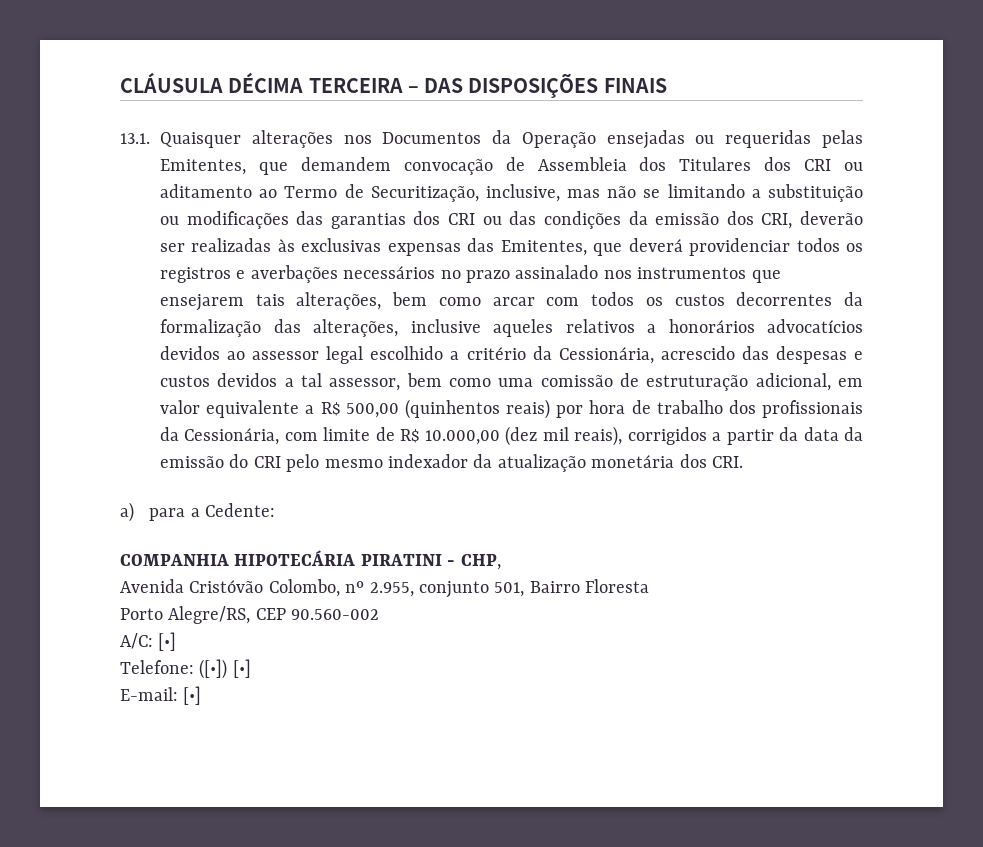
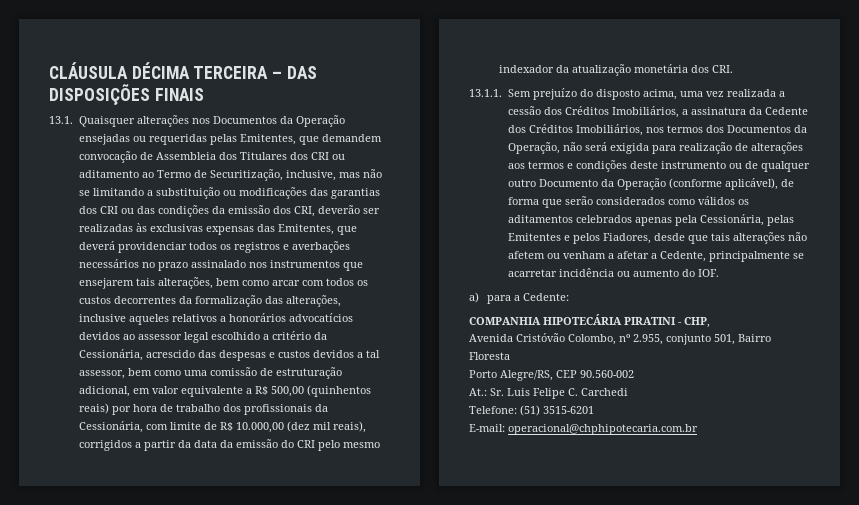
+ 13.1.1. Sem prejuízo do disposto acima, uma vez realizada a cessão dos Créditos Imobiliários, a assinatura da Cedente dos Créditos Imobiliários, nos termos dos Documentos da Operação, não será exigida para realização de alterações aos termos e condições deste instrumento ou de qualquer outro Documento da Operação (conforme aplicável), de forma que serão considerados como válidos os aditamentos celebrados apenas pela Cessionária, pelas Emitentes e pelos Fiadores, desde que tais alterações não afetem ou venham a afetar a Cedente, principalmente se acarretar incidência ou aumento do IOF.
- A/C: [•]
+ At.: Sr. Luis Felipe C. Carchedi
- Telefone: ([•]) [•]
+ Telefone: (51) 3515-6201
- E-mail: [•]
+ E-mail: operacional@chphipotecaria.com.br

